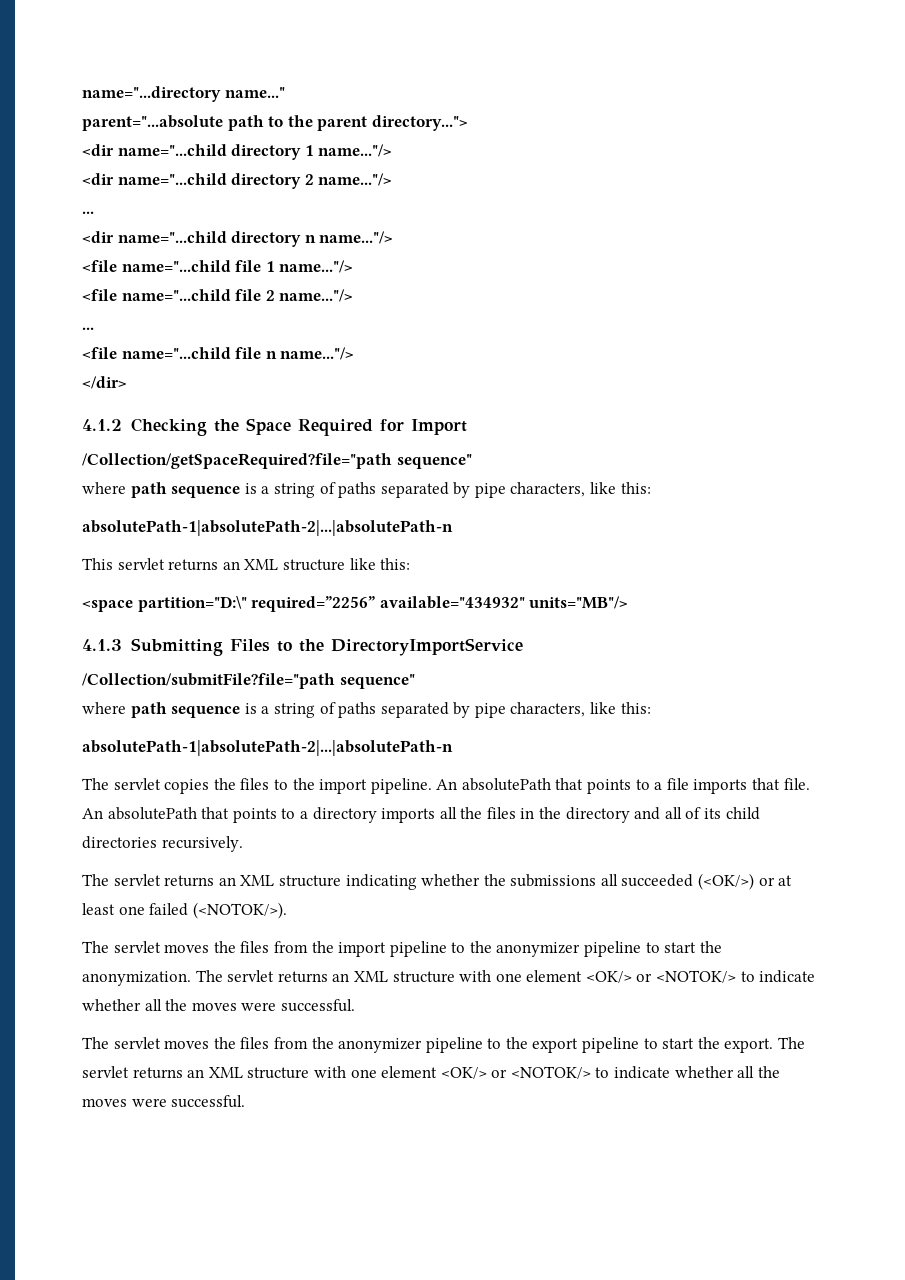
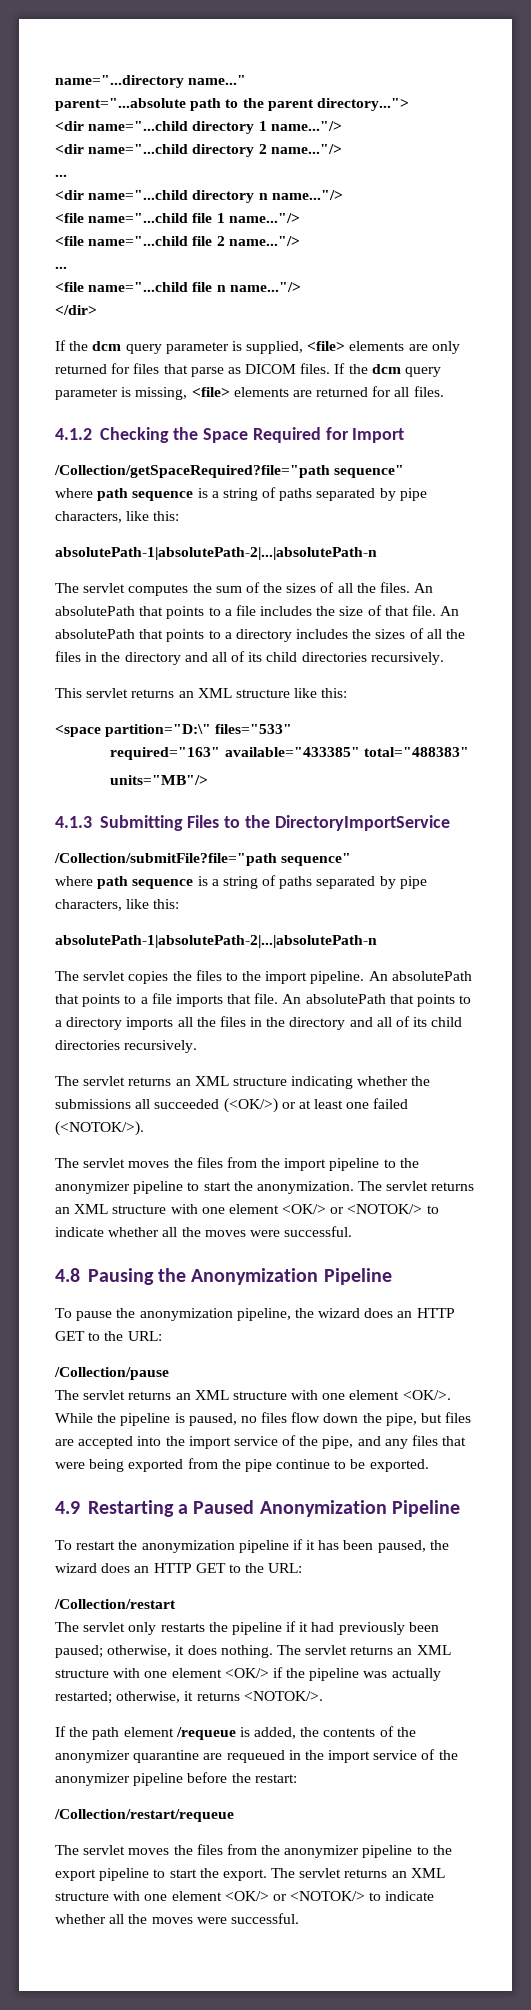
+ If the dcm query parameter is supplied, <file> elements are only returned for files that parse as DICOM files. If the dcm query parameter is missing, <file> elements are returned for all files.
+ The servlet computes the sum of the sizes of all the files. An absolutePath that points to a file includes the size of that file. An absolutePath that points to a directory includes the sizes of all the files in the directory and all of its child directories recursively.
- <space partition="D:\" required=”2256” available="434932" units="MB"/>
+ <space partition="D:\" files="533"
+ required="163" available="433385" total="488383"
+ units="MB"/>
+ 4.8 Pausing the Anonymization Pipeline
+ To pause the anonymization pipeline, the wizard does an HTTP GET to the URL:
+ /Collection/pause
+ The servlet returns an XML structure with one element <OK/>. While the pipeline is paused, no files flow down the pipe, but files are accepted into the import service of the pipe, and any files that were being exported from the pipe continue to be exported.
+ 4.9 Restarting a Paused Anonymization Pipeline
+ To restart the anonymization pipeline if it has been paused, the wizard does an HTTP GET to the URL:
+ /Collection/restart
+ The servlet only restarts the pipeline if it had previously been paused; otherwise, it does nothing. The servlet returns an XML structure with one element <OK/> if the pipeline was actually restarted; otherwise, it returns <NOTOK/>.
+ If the path element /requeue is added, the contents of the anonymizer quarantine are requeued in the import service of the anonymizer pipeline before the restart:
+ /Collection/restart/requeue

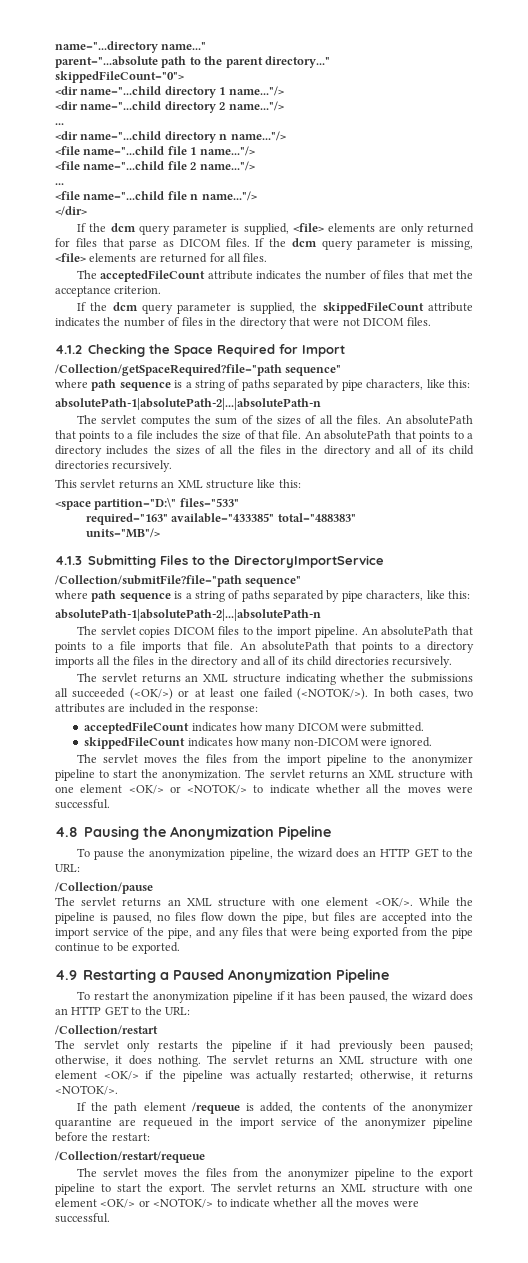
- parent="...absolute path to the parent directory...">
+ parent="...absolute path to the parent directory..."
+ skippedFileCount="0">
+ The acceptedFileCount attribute indicates the number of files that met the acceptance criterion.
+ If the dcm query parameter is supplied, the skippedFileCount attribute indicates the number of files in the directory that were not DICOM files.
- The servlet copies the files to the import pipeline.
+ The servlet copies DICOM files to the import pipeline.
+ In both cases, two attributes are included in the response:
+ acceptedFileCount indicates how many DICOM were submitted.
+ skippedFileCount indicates how many non-DICOM were ignored.

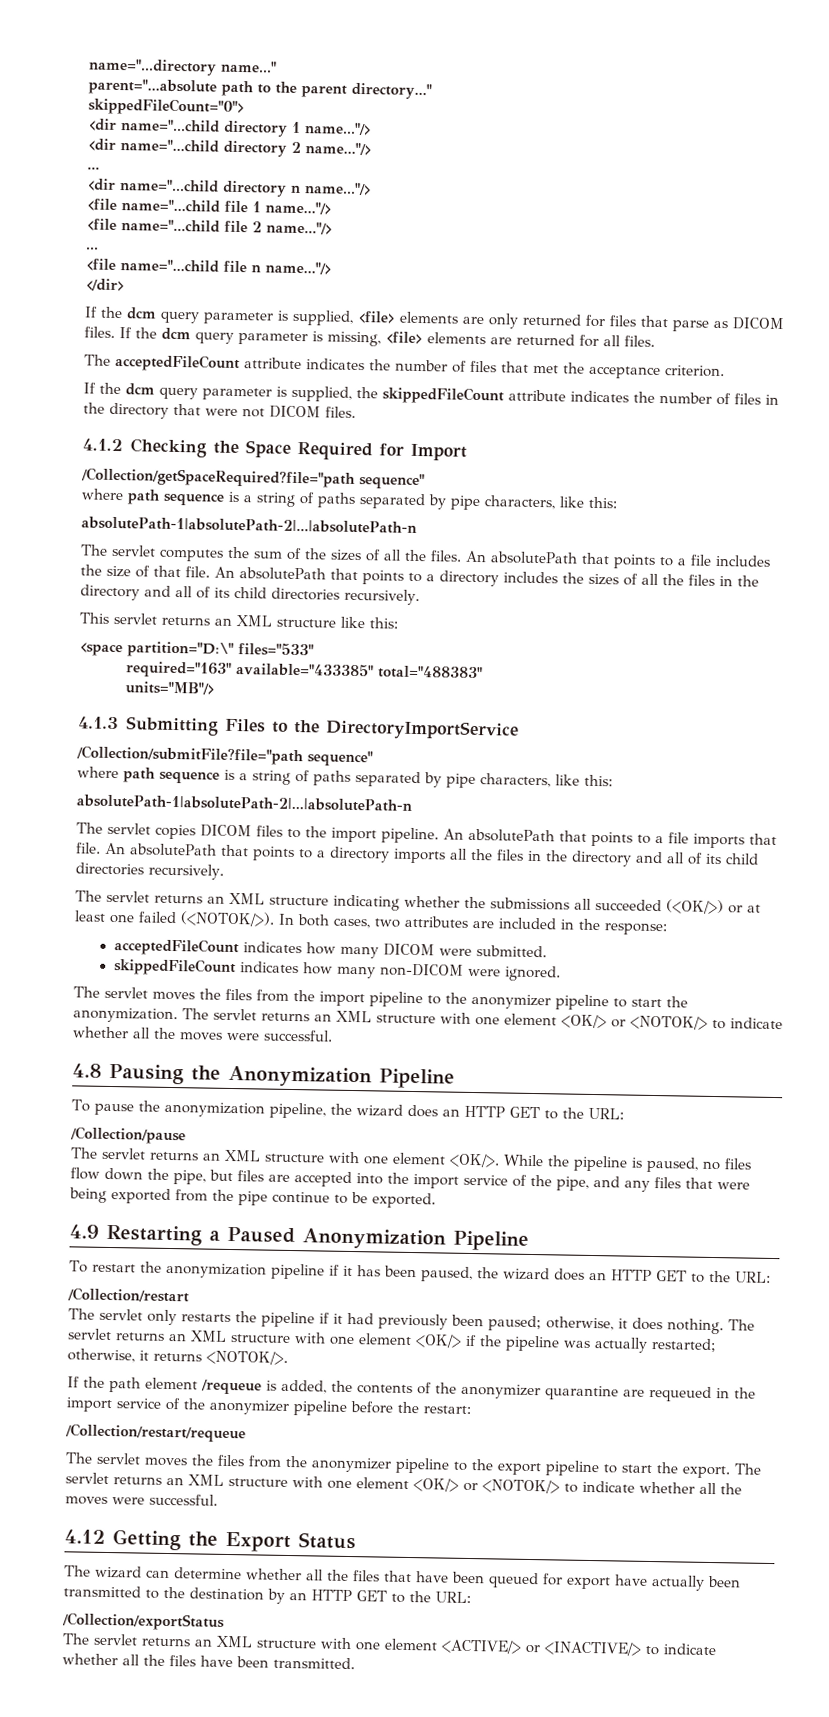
+ 4.12 Getting the Export Status
+ The wizard can determine whether all the files that have been queued for export have actually been transmitted to the destination by an HTTP GET to the URL:
+ /Collection/exportStatus
+ The servlet returns an XML structure with one element <ACTIVE/> or <INACTIVE/> to indicate whether all the files have been transmitted.

